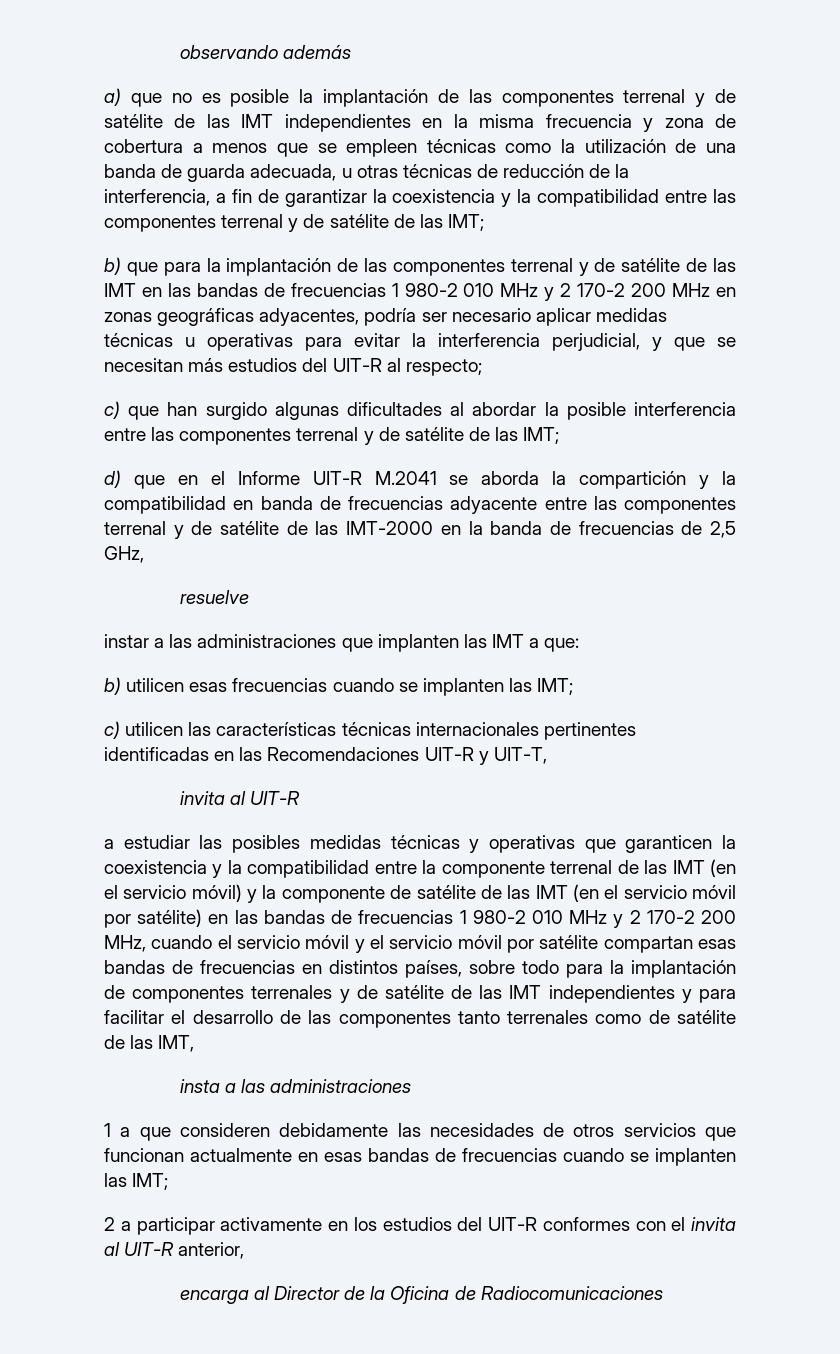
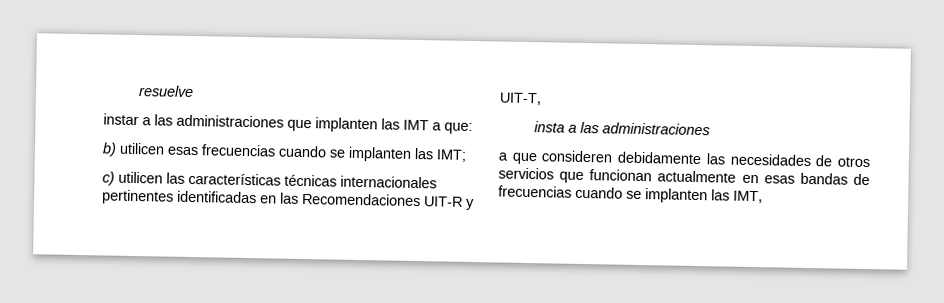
- observando además
- a) que no es posible la implantación de las componentes terrenal y de satélite de las IMT independientes en la misma frecuencia y zona de cobertura a menos que se empleen técnicas como la utilización de una banda de guarda adecuada, u otras técnicas de reducción de la interferencia, a fin de garantizar la coexistencia y la compatibilidad entre las componentes terrenal y de satélite de las IMT;
- b) que para la implantación de las componentes terrenal y de satélite de las IMT en las bandas de frecuencias 1 980-2 010 MHz y 2 170-2 200 MHz en zonas geográficas adyacentes, podría ser necesario aplicar medidas técnicas u operativas para evitar la interferencia perjudicial, y que se necesitan más estudios del UIT-R al respecto;
- c) que han surgido algunas dificultades al abordar la posible interferencia entre las componentes terrenal y de satélite de las IMT;
- d) que en el Informe UIT-R M.2041 se aborda la compartición y la compatibilidad en banda de frecuencias adyacente entre las componentes terrenal y de satélite de las IMT-2000 en la banda de frecuencias de 2,5 GHz,
  c) utilicen las características técnicas internacionales pertinentes identificadas en las Recomendaciones UIT-R y UIT-T,
- invita al UIT-R
- a estudiar las posibles medidas técnicas y operativas que garanticen la coexistencia y la compatibilidad entre la componente terrenal de las IMT (en el servicio móvil) y la componente de satélite de las IMT (en el servicio móvil por satélite) en las bandas de frecuencias 1 980-2 010 MHz y 2 170-2 200 MHz, cuando el servicio móvil y el servicio móvil por satélite compartan esas bandas de frecuencias en distintos países, sobre todo para la implantación de componentes terrenales y de satélite de las IMT independientes y para facilitar el desarrollo de las componentes tanto terrenales como de satélite de las IMT,
- 1 a que consideren debidamente las necesidades de otros servicios que funcionan actualmente en esas bandas de frecuencias cuando se implanten las IMT;
- 2 a participar activamente en los estudios del UIT-R conformes con el invita al UIT-R anterior,
- encarga al Director de la Oficina de Radiocomunicaciones
+ a que consideren debidamente las necesidades de otros servicios que funcionan actualmente en esas bandas de frecuencias cuando se implanten las IMT,

